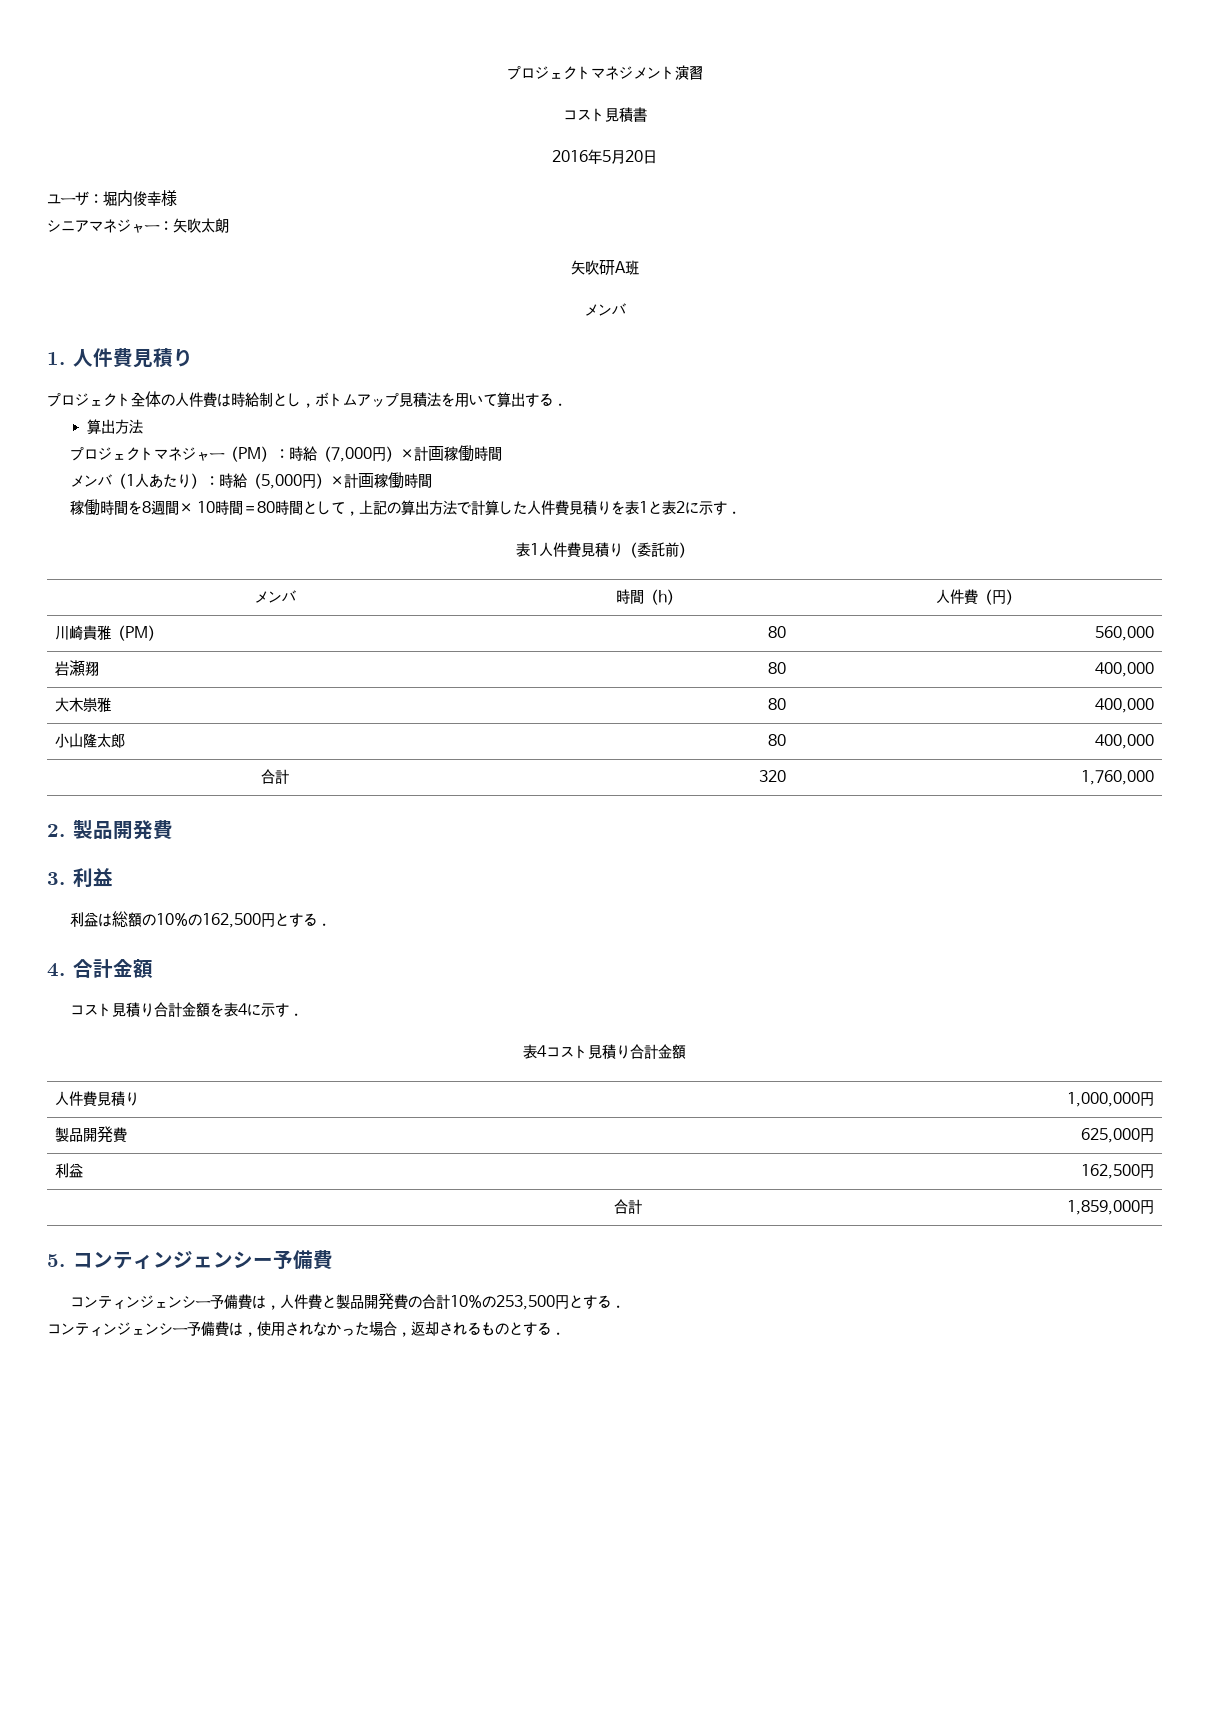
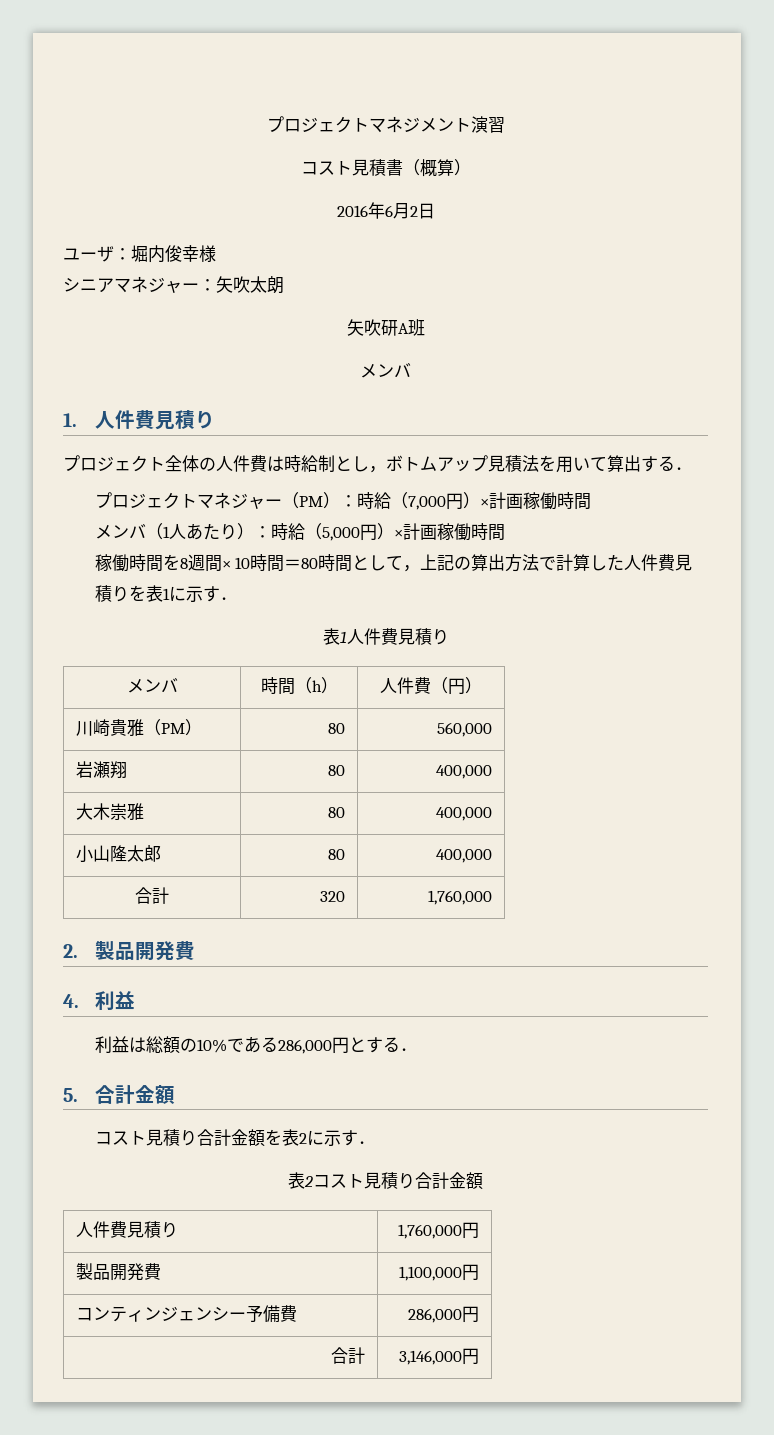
- コスト見積書
+ コスト見積書（概算）
- 2016年5月20日
+ 2016年6月2日
  プロジェクト全体の人件費は時給制とし，ボトムアップ見積法を用いて算出する．
- 算出方法
- 稼働時間を8週間× 10時間＝80時間として，上記の算出方法で計算した人件費見積りを表1と表2に示す．
+ 稼働時間を8週間× 10時間＝80時間として，上記の算出方法で計算した人件費見積りを表1に示す．
- 表1人件費見積り（委託前）
+ 表1人件費見積り
- 3.利益
+ 4.利益
- 利益は総額の10%の162,500円とする．
- 4.合計金額
+ 利益は総額の10%である286,000円とする．
+ 5.合計金額
- コスト見積り合計金額を表4に示す．
- 表4コスト見積り合計金額
+ コスト見積り合計金額を表2に示す．
+ 表2コスト見積り合計金額
- 人件費見積り | 1,000,000円
+ 人件費見積り | 1,760,000円
- 製品開発費 | 625,000円
- 利益 | 162,500円
- 合計 | 1,859,000円
- 5.コンティンジェンシー予備費
- コンティンジェンシー予備費は，人件費と製品開発費の合計10%の253,500円とする．
- コンティンジェンシー予備費は，使用されなかった場合，返却されるものとする．
+ 製品開発費 | 1,100,000円
+ コンティンジェンシー予備費 | 286,000円
+ 合計 | 3,146,000円

